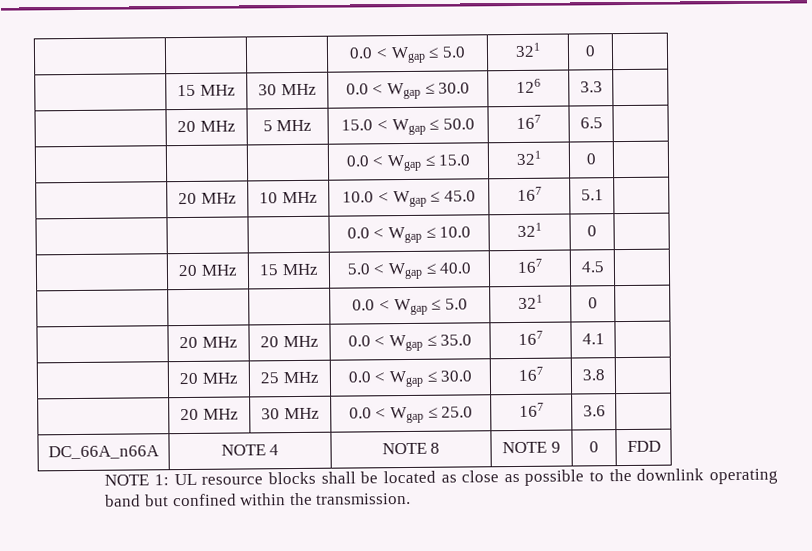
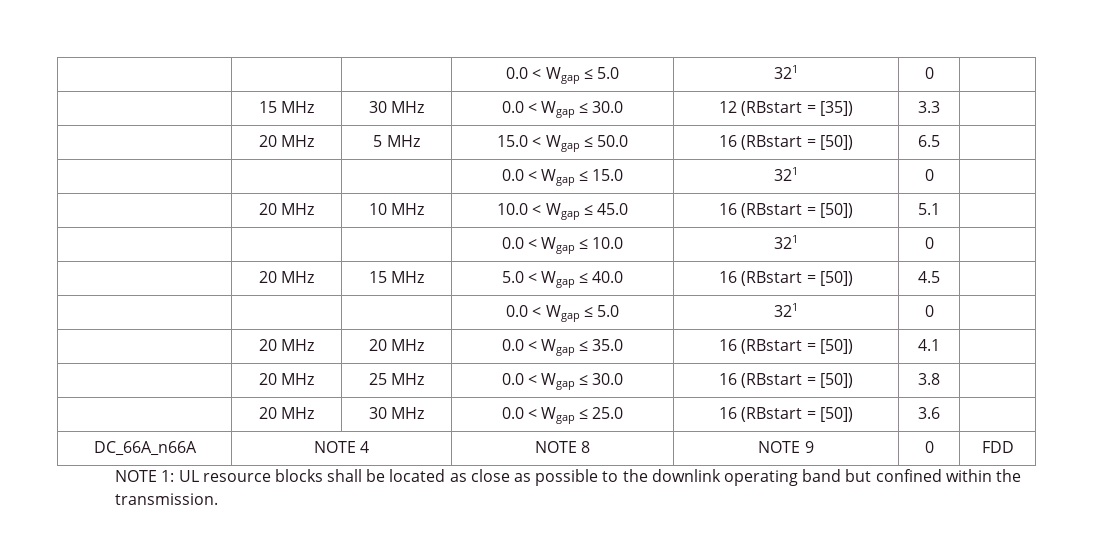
- | 15 MHz | 30 MHz | 0.0 < Wgap ≤ 30.0 | 126 | 3.3 |
+ | 15 MHz | 30 MHz | 0.0 < Wgap ≤ 30.0 | 12 (RBstart = [35]) | 3.3 |
- | 20 MHz | 5 MHz | 15.0 < Wgap ≤ 50.0 | 167 | 6.5 |
+ | 20 MHz | 5 MHz | 15.0 < Wgap ≤ 50.0 | 16 (RBstart = [50]) | 6.5 |
- | 20 MHz | 10 MHz | 10.0 < Wgap ≤ 45.0 | 167 | 5.1 |
+ | 20 MHz | 10 MHz | 10.0 < Wgap ≤ 45.0 | 16 (RBstart = [50]) | 5.1 |
- | 20 MHz | 15 MHz | 5.0 < Wgap ≤ 40.0 | 167 | 4.5 |
+ | 20 MHz | 15 MHz | 5.0 < Wgap ≤ 40.0 | 16 (RBstart = [50]) | 4.5 |
- | 20 MHz | 20 MHz | 0.0 < Wgap ≤ 35.0 | 167 | 4.1 |
+ | 20 MHz | 20 MHz | 0.0 < Wgap ≤ 35.0 | 16 (RBstart = [50]) | 4.1 |
- | 20 MHz | 25 MHz | 0.0 < Wgap ≤ 30.0 | 167 | 3.8 |
+ | 20 MHz | 25 MHz | 0.0 < Wgap ≤ 30.0 | 16 (RBstart = [50]) | 3.8 |
- | 20 MHz | 30 MHz | 0.0 < Wgap ≤ 25.0 | 167 | 3.6 |
+ | 20 MHz | 30 MHz | 0.0 < Wgap ≤ 25.0 | 16 (RBstart = [50]) | 3.6 |

